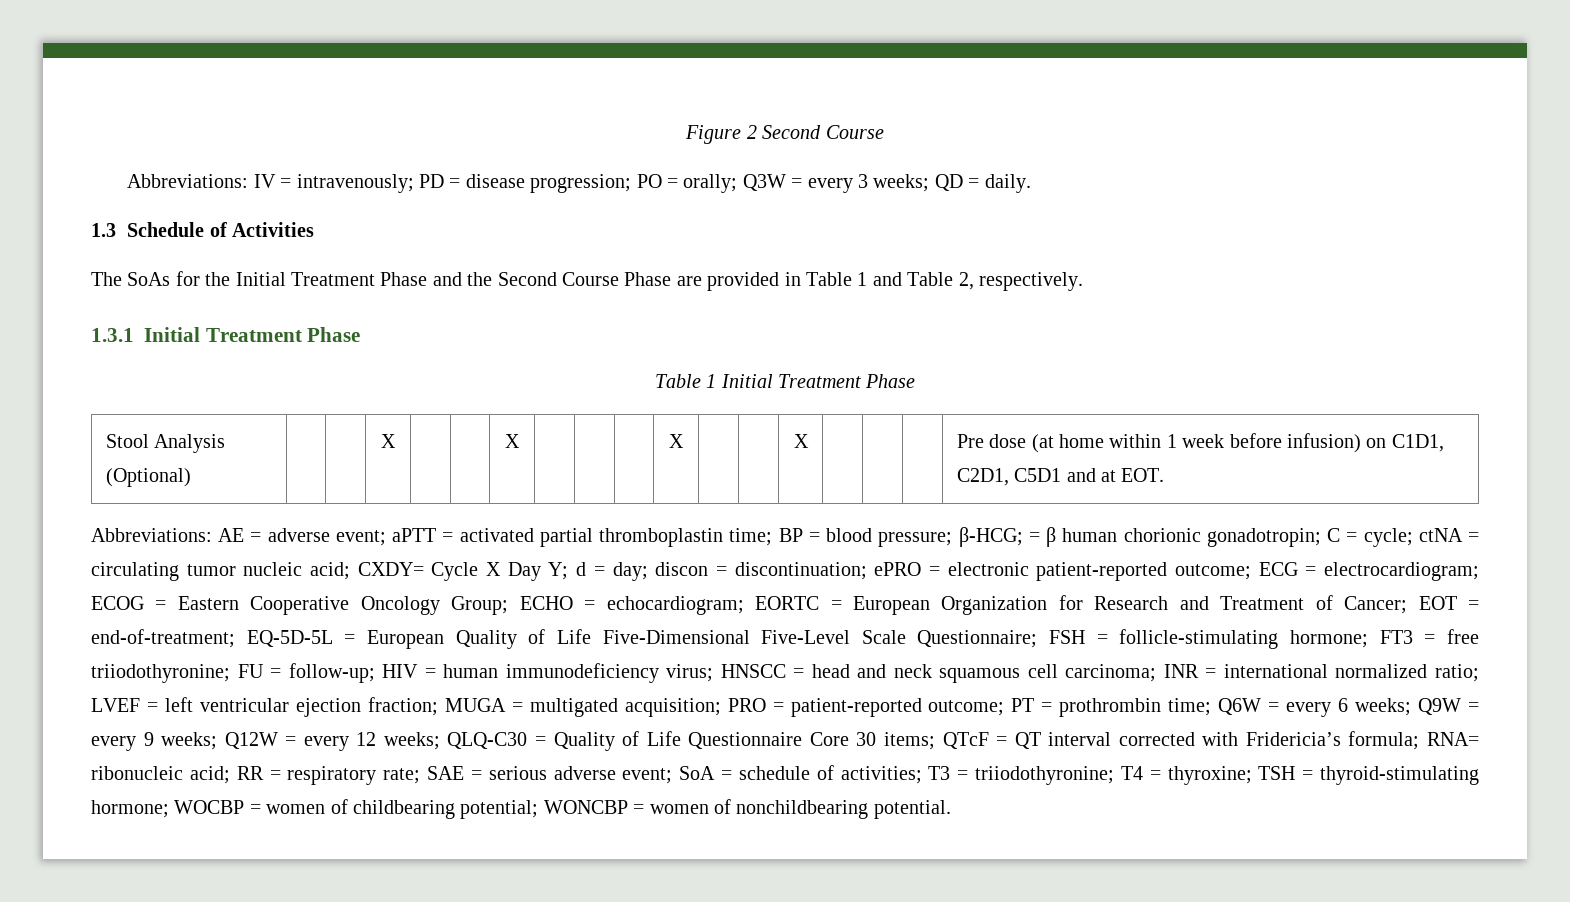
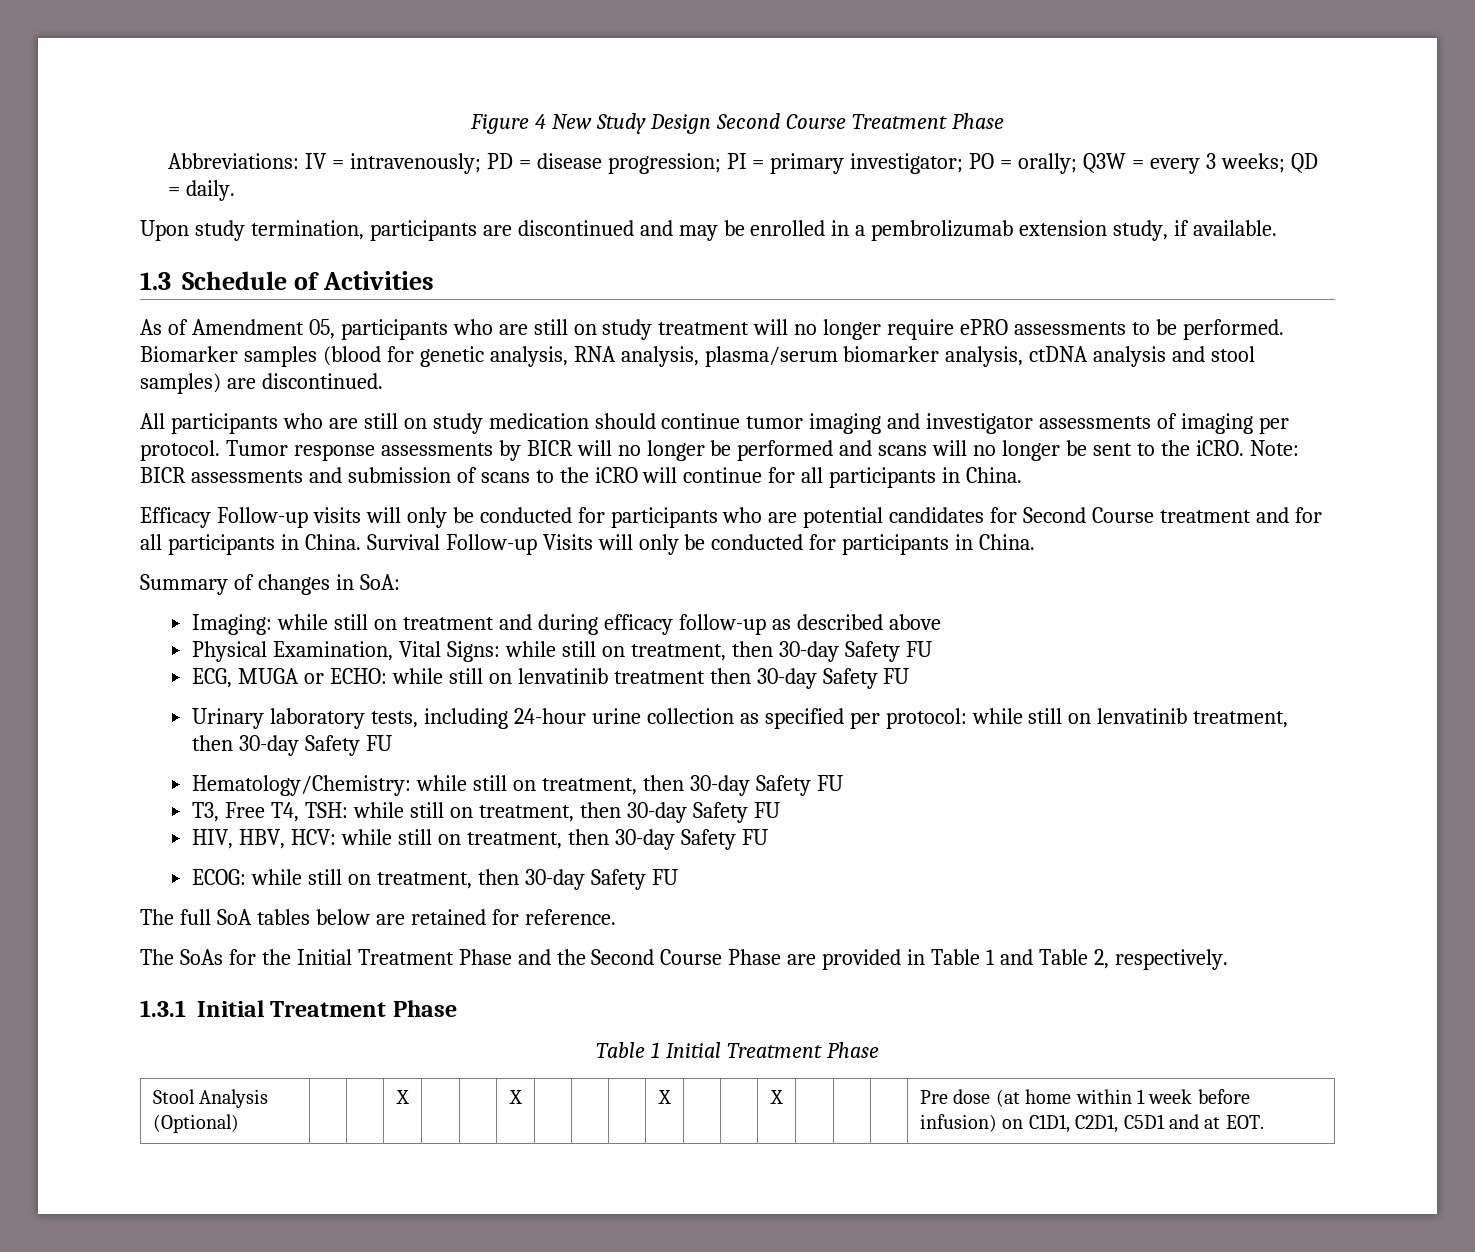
- Figure 2 Second Course
+ Figure 4 New Study Design Second Course Treatment Phase
- Abbreviations: IV = intravenously; PD = disease progression; PO = orally; Q3W = every 3 weeks; QD = daily.
+ Abbreviations: IV = intravenously; PD = disease progression; PI = primary investigator; PO = orally; Q3W = every 3 weeks; QD = daily.
+ Upon study termination, participants are discontinued and may be enrolled in a pembrolizumab extension study, if available.
  1.3 Schedule of Activities
+ As of Amendment 05, participants who are still on study treatment will no longer require ePRO assessments to be performed. Biomarker samples (blood for genetic analysis, RNA analysis, plasma/serum biomarker analysis, ctDNA analysis and stool samples) are discontinued.
+ All participants who are still on study medication should continue tumor imaging and investigator assessments of imaging per protocol. Tumor response assessments by BICR will no longer be performed and scans will no longer be sent to the iCRO. Note: BICR assessments and submission of scans to the iCRO will continue for all participants in China.
+ Efficacy Follow-up visits will only be conducted for participants who are potential candidates for Second Course treatment and for all participants in China. Survival Follow-up Visits will only be conducted for participants in China.
+ Summary of changes in SoA:
+ Imaging: while still on treatment and during efficacy follow-up as described above
+ Physical Examination, Vital Signs: while still on treatment, then 30-day Safety FU
+ ECG, MUGA or ECHO: while still on lenvatinib treatment then 30-day Safety FU
+ Urinary laboratory tests, including 24-hour urine collection as specified per protocol: while still on lenvatinib treatment, then 30-day Safety FU
+ Hematology/Chemistry: while still on treatment, then 30-day Safety FU
+ T3, Free T4, TSH: while still on treatment, then 30-day Safety FU
+ HIV, HBV, HCV: while still on treatment, then 30-day Safety FU
+ ECOG: while still on treatment, then 30-day Safety FU
+ The full SoA tables below are retained for reference.
- Abbreviations: AE = adverse event; aPTT = activated partial thromboplastin time; BP = blood pressure; β-HCG; = β human chorionic gonadotropin; C = cycle; ctNA = circulating tumor nucleic acid; CXDY= Cycle X Day Y; d = day; discon = discontinuation; ePRO = electronic patient-reported outcome; ECG = electrocardiogram; ECOG = Eastern Cooperative Oncology Group; ECHO = echocardiogram; EORTC = European Organization for Research and Treatment of Cancer; EOT = end-of-treatment; EQ-5D-5L = European Quality of Life Five-Dimensional Five-Level Scale Questionnaire; FSH = follicle-stimulating hormone; FT3 = free triiodothyronine; FU = follow-up; HIV = human immunodeficiency virus; HNSCC = head and neck squamous cell carcinoma; INR = international normalized ratio; LVEF = left ventricular ejection fraction; MUGA = multigated acquisition; PRO = patient-reported outcome; PT = prothrombin time; Q6W = every 6 weeks; Q9W = every 9 weeks; Q12W = every 12 weeks; QLQ-C30 = Quality of Life Questionnaire Core 30 items; QTcF = QT interval corrected with Fridericia’s formula; RNA= ribonucleic acid; RR = respiratory rate; SAE = serious adverse event; SoA = schedule of activities; T3 = triiodothyronine; T4 = thyroxine; TSH = thyroid-stimulating hormone; WOCBP = women of childbearing potential; WONCBP = women of nonchildbearing potential.

